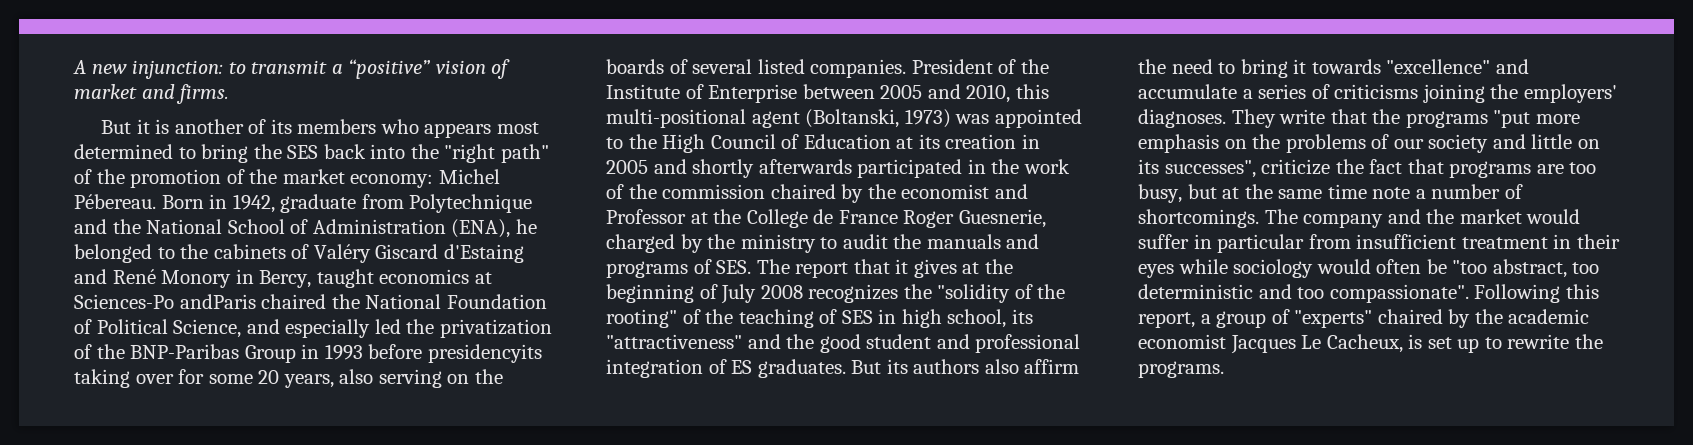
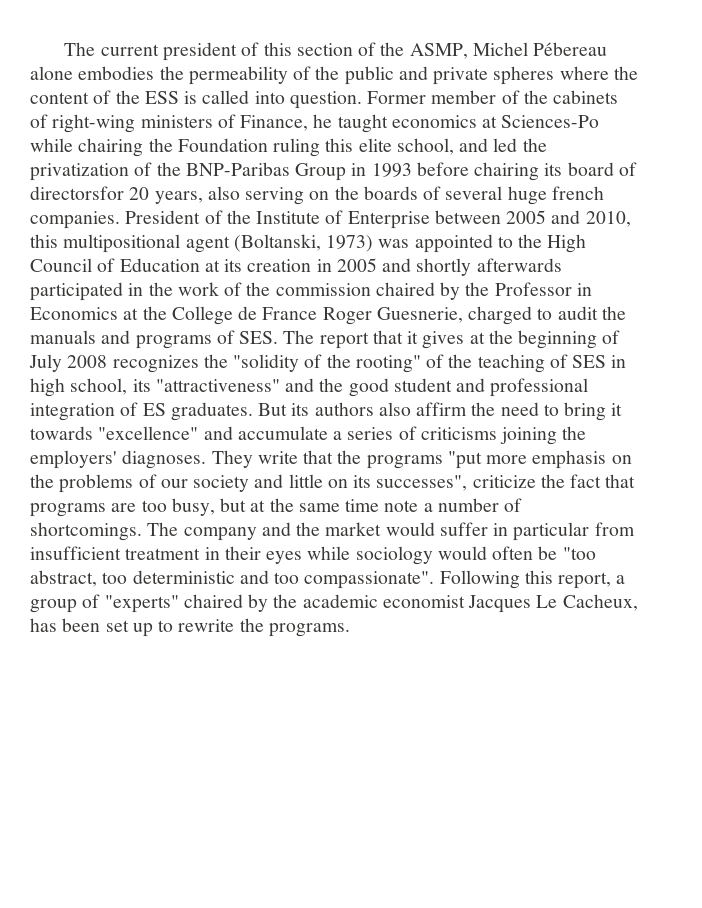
- A new injunction: to transmit a “positive” vision of market and firms.
- But it is another of its members who appears most determined to bring the SES back into the "right path" of the promotion of the market economy: Michel Pébereau. Born in 1942, graduate from Polytechnique and the National School of Administration (ENA), he belonged to the cabinets of Valéry Giscard d'Estaing and René Monory in Bercy, taught economics at Sciences-Po andParis chaired the National Foundation of Political Science, and especially led the privatization of the BNP-Paribas Group in 1993 before presidencyits taking over for some 20 years, also serving on the boards of several listed companies.
+ The current president of this section of the ASMP, Michel Pébereau alone embodies the permeability of the public and private spheres where the content of the ESS is called into question. Former member of the cabinets of right-wing ministers of Finance, he taught economics at Sciences-Po while chairing the Foundation ruling this elite school, and led the privatization of the BNP-Paribas Group in 1993 before chairing its board of directorsfor 20 years, also serving on the boards of several huge french companies.
- President of the Institute of Enterprise between 2005 and 2010, this multi-positional agent (Boltanski, 1973) was appointed to the High Council of Education at its creation in 2005 and shortly afterwards participated in the work of the commission chaired by the economist and Professor at the College de France Roger Guesnerie, charged by the ministry to audit the manuals and programs of SES. The report that it gives at the beginning of July 2008 recognizes the "solidity of the rooting" of the teaching of SES in high school, its "attractiveness" and the good student and professional integration of ES graduates.
+ President of the Institute of Enterprise between 2005 and 2010, this multipositional agent (Boltanski, 1973) was appointed to the High Council of Education at its creation in 2005 and shortly afterwards participated in the work of the commission chaired by the Professor in Economics at the College de France Roger Guesnerie, charged to audit the manuals and programs of SES. The report that it gives at the beginning of July 2008 recognizes the "solidity of the rooting" of the teaching of SES in high school, its "attractiveness" and the good student and professional integration of ES graduates.
- Following this report, a group of "experts" chaired by the academic economist Jacques Le Cacheux, is set up to rewrite the programs.
+ Following this report, a group of "experts" chaired by the academic economist Jacques Le Cacheux, has been set up to rewrite the programs.

